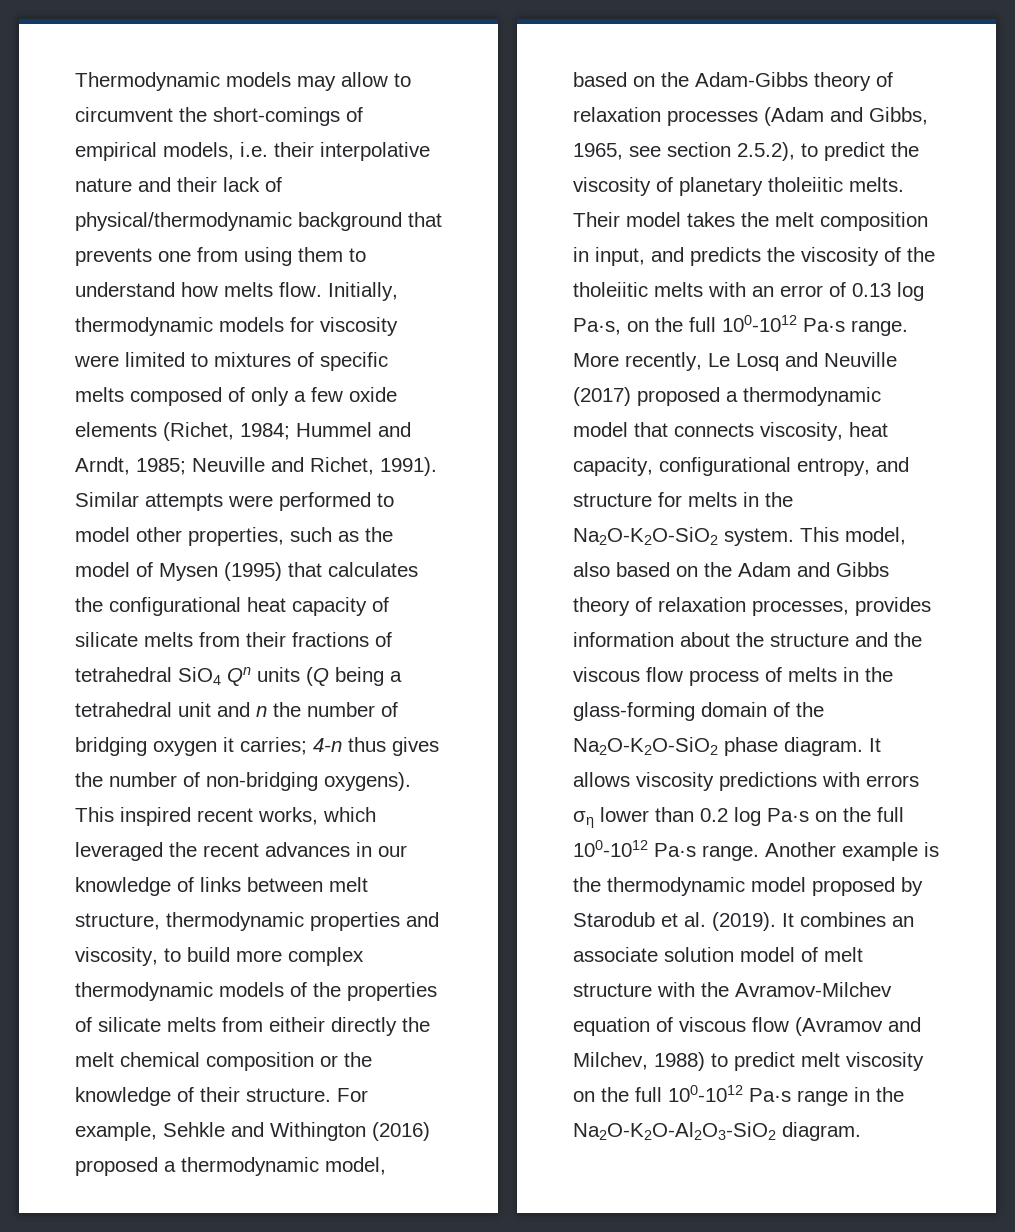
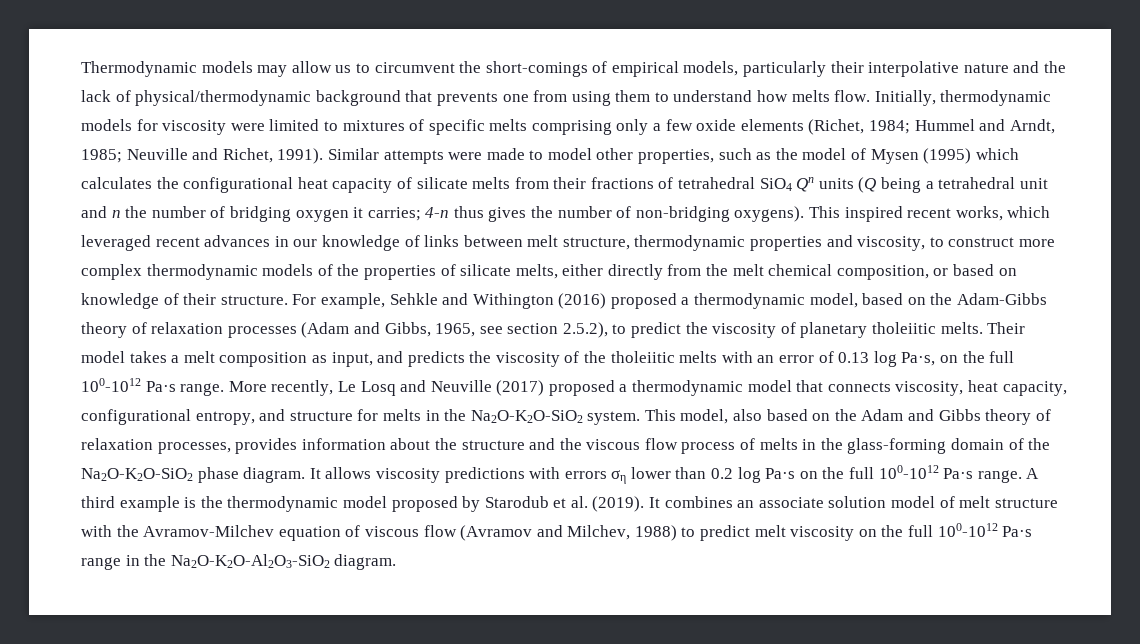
- Thermodynamic models may allow to circumvent the short-comings of empirical models, i.e. their interpolative nature and their lack of physical/thermodynamic background that prevents one from using them to understand how melts flow.
+ Thermodynamic models may allow us to circumvent the short-comings of empirical models, particularly their interpolative nature and the lack of physical/thermodynamic background that prevents one from using them to understand how melts flow.
- Initially, thermodynamic models for viscosity were limited to mixtures of specific melts composed of only a few oxide elements (Richet, 1984; Hummel and Arndt, 1985; Neuville and Richet, 1991).
+ Initially, thermodynamic models for viscosity were limited to mixtures of specific melts comprising only a few oxide elements (Richet, 1984; Hummel and Arndt, 1985; Neuville and Richet, 1991).
- Similar attempts were performed to model other properties, such as the model of Mysen (1995) that calculates the configurational heat capacity of silicate melts from their fractions of tetrahedral SiO4 Qn units (Q being a tetrahedral unit and n the number of bridging oxygen it carries; 4-n thus gives the number of non-bridging oxygens).
+ Similar attempts were made to model other properties, such as the model of Mysen (1995) which calculates the configurational heat capacity of silicate melts from their fractions of tetrahedral SiO4 Qn units (Q being a tetrahedral unit and n the number of bridging oxygen it carries; 4-n thus gives the number of non-bridging oxygens).
- This inspired recent works, which leveraged the recent advances in our knowledge of links between melt structure, thermodynamic properties and viscosity, to build more complex thermodynamic models of the properties of silicate melts from eitheir directly the melt chemical composition or the knowledge of their structure.
+ This inspired recent works, which leveraged recent advances in our knowledge of links between melt structure, thermodynamic properties and viscosity, to construct more complex thermodynamic models of the properties of silicate melts, either directly from the melt chemical composition, or based on knowledge of their structure.
- Their model takes the melt composition in input, and predicts the viscosity of the tholeiitic melts with an error of 0.13 log Pa·s, on the full 100-1012 Pa·s range.
+ Their model takes a melt composition as input, and predicts the viscosity of the tholeiitic melts with an error of 0.13 log Pa·s, on the full 100-1012 Pa·s range.
- Another example is the thermodynamic model proposed by Starodub et al. (2019).
+ A third example is the thermodynamic model proposed by Starodub et al. (2019).

